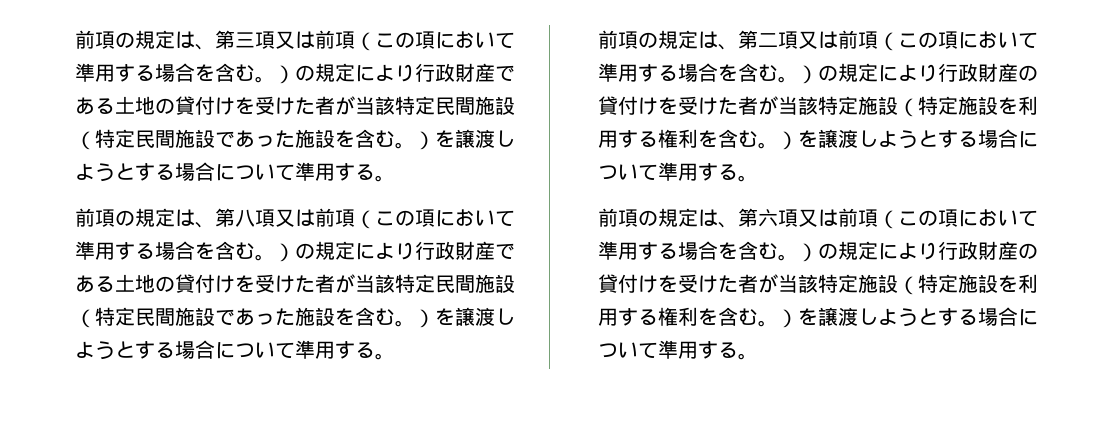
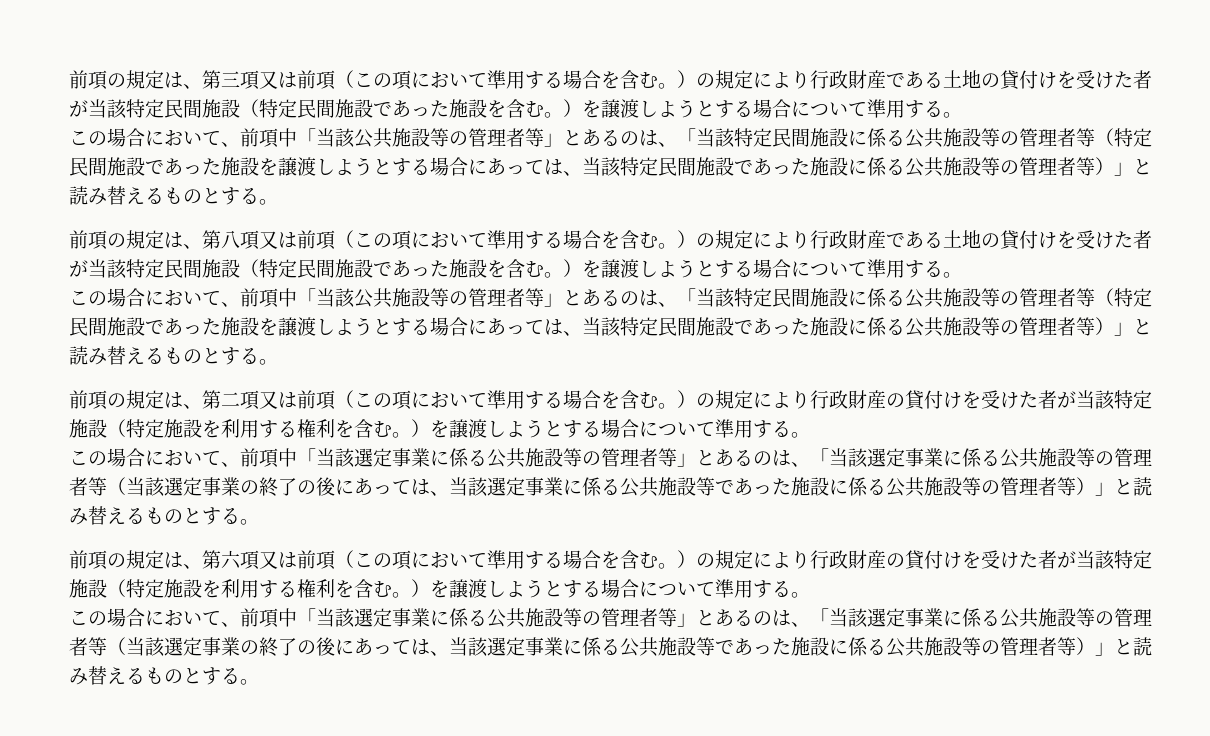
  前項の規定は、第三項又は前項（この項において準用する場合を含む。）の規定により行政財産である土地の貸付けを受けた者が当該特定民間施設（特定民間施設であった施設を含む。）を譲渡しようとする場合について準用する。
+ この場合において、前項中「当該公共施設等の管理者等」とあるのは、「当該特定民間施設に係る公共施設等の管理者等（特定民間施設であった施設を譲渡しようとする場合にあっては、当該特定民間施設であった施設に係る公共施設等の管理者等）」と読み替えるものとする。
  前項の規定は、第八項又は前項（この項において準用する場合を含む。）の規定により行政財産である土地の貸付けを受けた者が当該特定民間施設（特定民間施設であった施設を含む。）を譲渡しようとする場合について準用する。
+ この場合において、前項中「当該公共施設等の管理者等」とあるのは、「当該特定民間施設に係る公共施設等の管理者等（特定民間施設であった施設を譲渡しようとする場合にあっては、当該特定民間施設であった施設に係る公共施設等の管理者等）」と読み替えるものとする。
  前項の規定は、第二項又は前項（この項において準用する場合を含む。）の規定により行政財産の貸付けを受けた者が当該特定施設（特定施設を利用する権利を含む。）を譲渡しようとする場合について準用する。
+ この場合において、前項中「当該選定事業に係る公共施設等の管理者等」とあるのは、「当該選定事業に係る公共施設等の管理者等（当該選定事業の終了の後にあっては、当該選定事業に係る公共施設等であった施設に係る公共施設等の管理者等）」と読み替えるものとする。
  前項の規定は、第六項又は前項（この項において準用する場合を含む。）の規定により行政財産の貸付けを受けた者が当該特定施設（特定施設を利用する権利を含む。）を譲渡しようとする場合について準用する。
+ この場合において、前項中「当該選定事業に係る公共施設等の管理者等」とあるのは、「当該選定事業に係る公共施設等の管理者等（当該選定事業の終了の後にあっては、当該選定事業に係る公共施設等であった施設に係る公共施設等の管理者等）」と読み替えるものとする。

